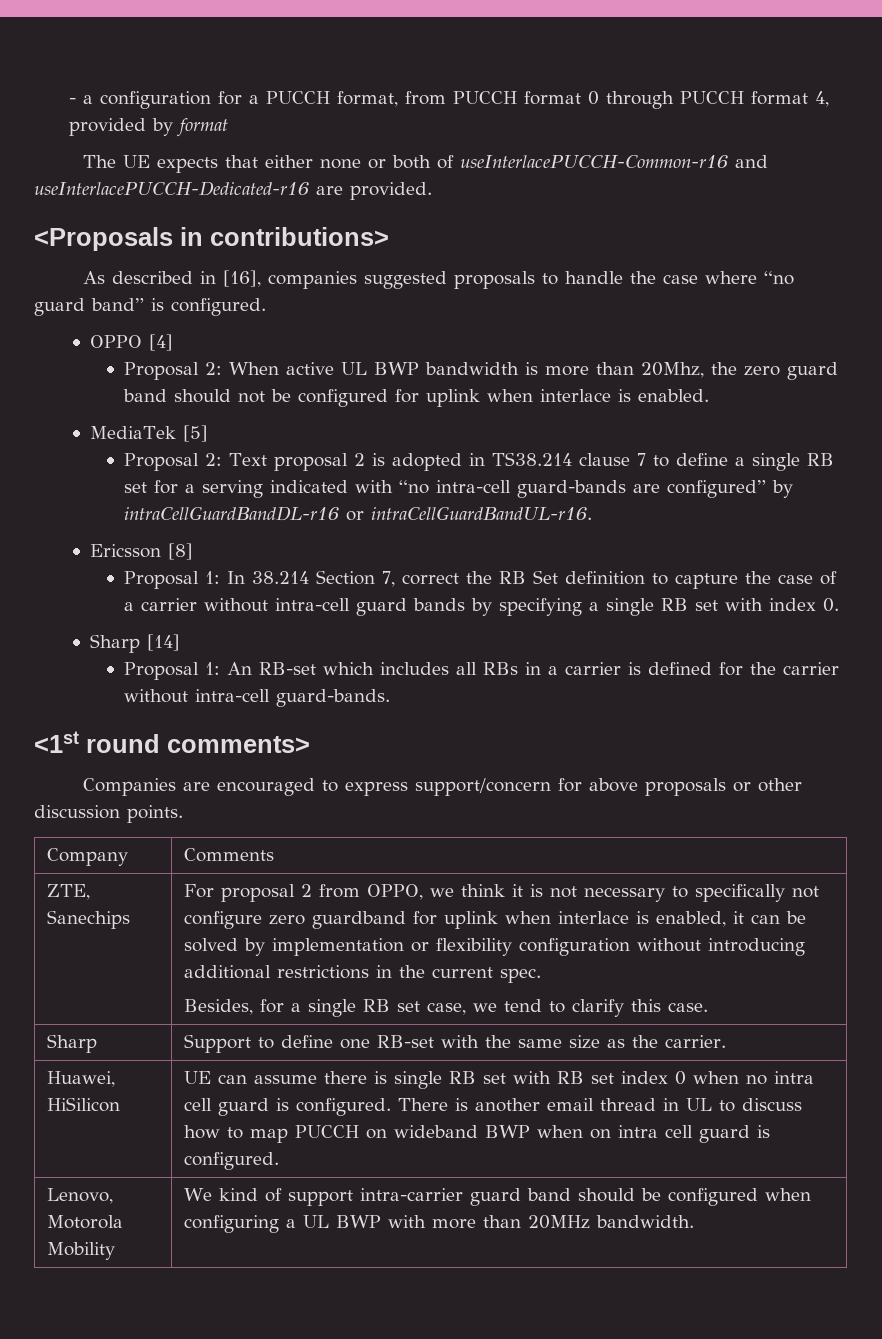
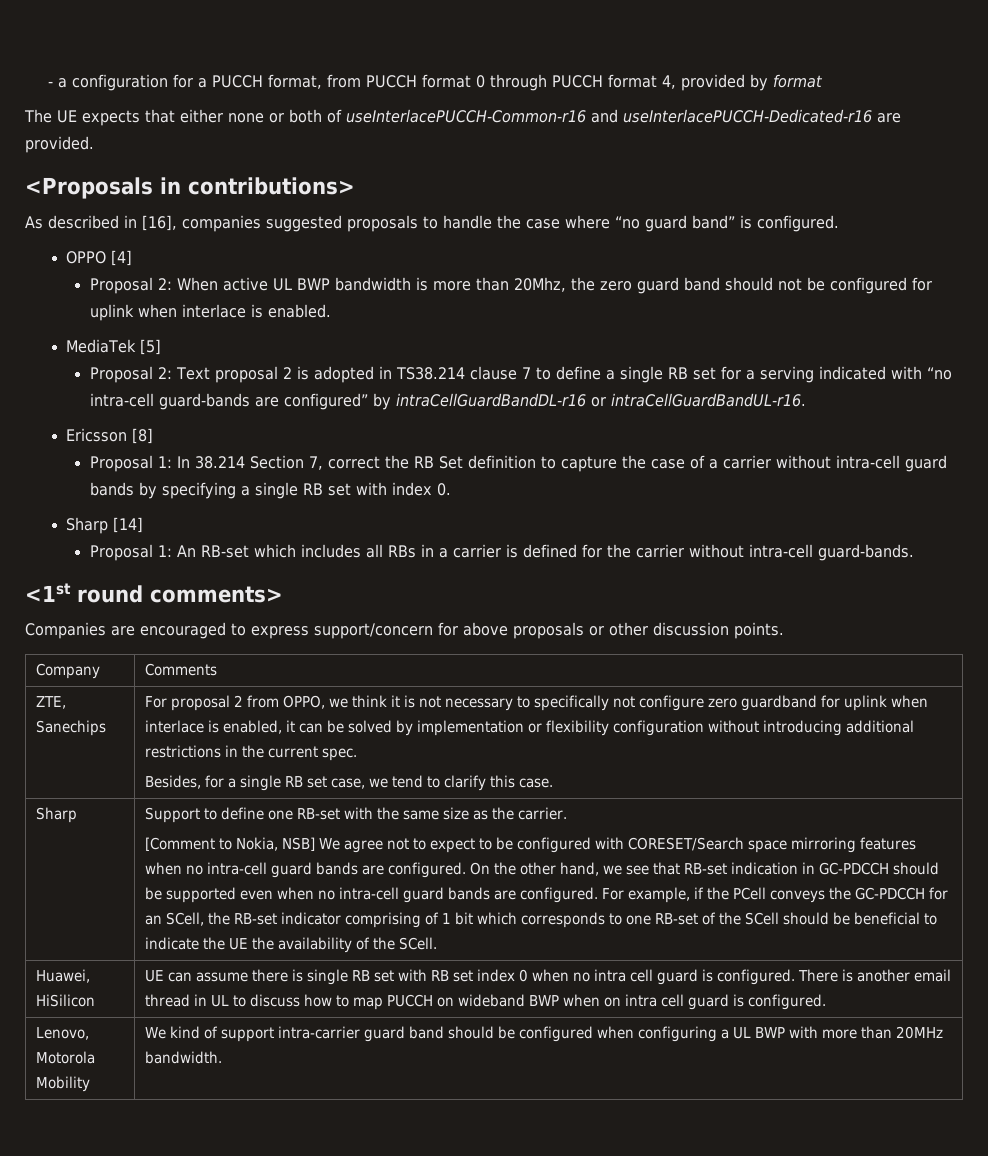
+ [Comment to Nokia, NSB] We agree not to expect to be configured with CORESET/Search space mirroring features when no intra-cell guard bands are configured. On the other hand, we see that RB-set indication in GC-PDCCH should be supported even when no intra-cell guard bands are configured. For example, if the PCell conveys the GC-PDCCH for an SCell, the RB-set indicator comprising of 1 bit which corresponds to one RB-set of the SCell should be beneficial to indicate the UE the availability of the SCell.

